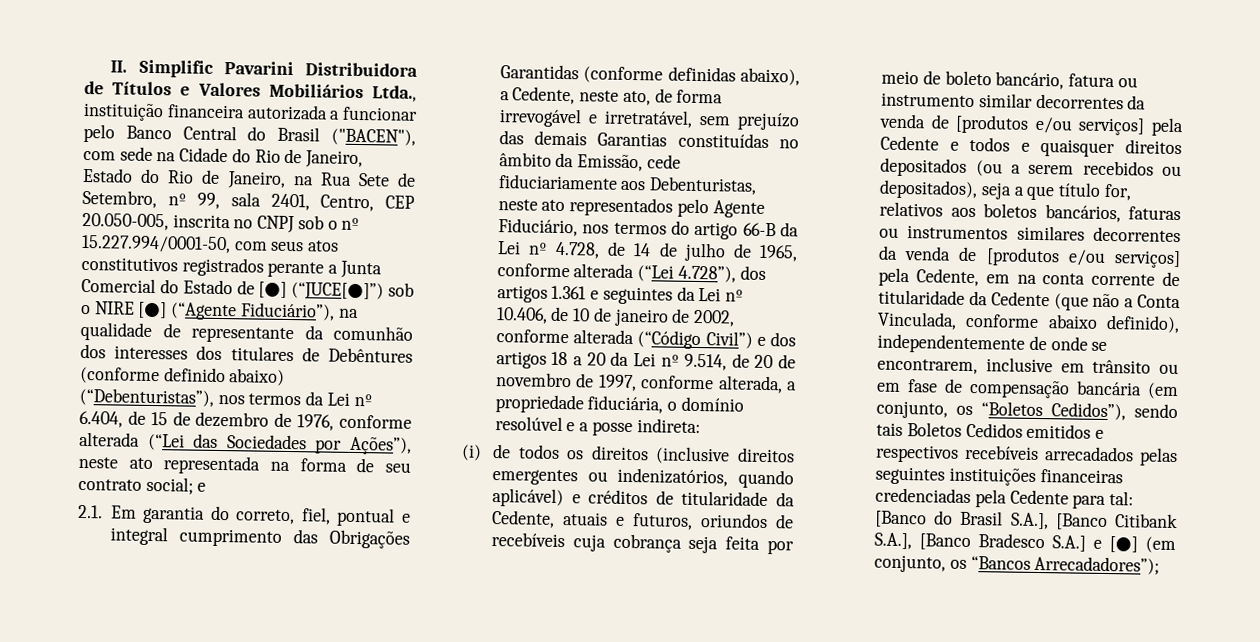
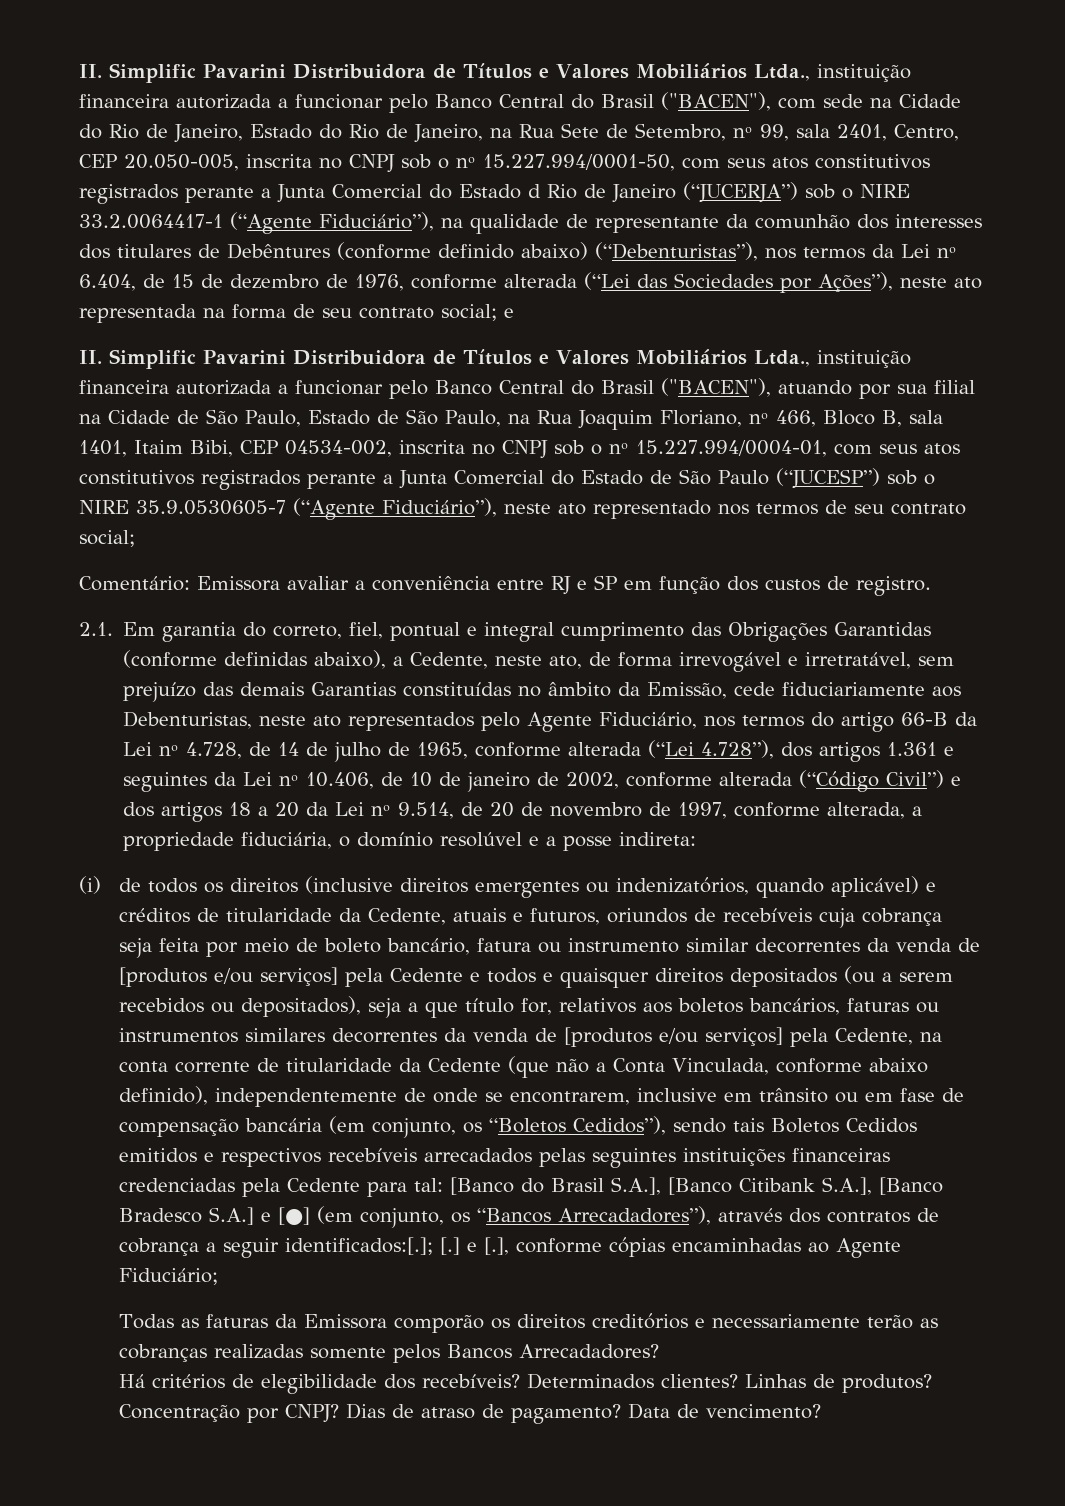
- II. Simplific Pavarini Distribuidora de Títulos e Valores Mobiliários Ltda., instituição financeira autorizada a funcionar pelo Banco Central do Brasil ("BACEN"), com sede na Cidade do Rio de Janeiro, Estado do Rio de Janeiro, na Rua Sete de Setembro, nº 99, sala 2401, Centro, CEP 20.050-005, inscrita no CNPJ sob o nº 15.227.994/0001-50, com seus atos constitutivos registrados perante a Junta Comercial do Estado de [●] (“JUCE[●]”) sob o NIRE [●] (“Agente Fiduciário”), na qualidade de representante da comunhão dos interesses dos titulares de Debêntures (conforme definido abaixo) (“Debenturistas”), nos termos da Lei nº 6.404, de 15 de dezembro de 1976, conforme alterada (“Lei das Sociedades por Ações”), neste ato representada na forma de seu contrato social;
+ II. Simplific Pavarini Distribuidora de Títulos e Valores Mobiliários Ltda., instituição financeira autorizada a funcionar pelo Banco Central do Brasil ("BACEN"), com sede na Cidade do Rio de Janeiro, Estado do Rio de Janeiro, na Rua Sete de Setembro, nº 99, sala 2401, Centro, CEP 20.050-005, inscrita no CNPJ sob o nº 15.227.994/0001-50, com seus atos constitutivos registrados perante a Junta Comercial do Estado d Rio de Janeiro (“JUCERJA”) sob o NIRE 33.2.0064417-1 (“Agente Fiduciário”), na qualidade de representante da comunhão dos interesses dos titulares de Debêntures (conforme definido abaixo) (“Debenturistas”), nos termos da Lei nº 6.404, de 15 de dezembro de 1976, conforme alterada (“Lei das Sociedades por Ações”), neste ato representada na forma de seu contrato social;
+ II. Simplific Pavarini Distribuidora de Títulos e Valores Mobiliários Ltda., instituição financeira autorizada a funcionar pelo Banco Central do Brasil ("BACEN"), atuando por sua filial na Cidade de São Paulo, Estado de São Paulo, na Rua Joaquim Floriano, nº 466, Bloco B, sala 1401, Itaim Bibi, CEP 04534-002, inscrita no CNPJ sob o nº 15.227.994/0004-01, com seus atos constitutivos registrados perante a Junta Comercial do Estado de São Paulo (“JUCESP”) sob o NIRE 35.9.0530605-7 (“Agente Fiduciário”), neste ato representado nos termos de seu contrato social;
+ Comentário: Emissora avaliar a conveniência entre RJ e SP em função dos custos de registro.
- (i) de todos os direitos (inclusive direitos emergentes ou indenizatórios, quando aplicável) e créditos de titularidade da Cedente, atuais e futuros, oriundos de recebíveis cuja cobrança seja feita por meio de boleto bancário, fatura ou instrumento similar decorrentes da venda de [produtos e/ou serviços] pela Cedente e todos e quaisquer direitos depositados (ou a serem recebidos ou depositados), seja a que título for, relativos aos boletos bancários, faturas ou instrumentos similares decorrentes da venda de [produtos e/ou serviços] pela Cedente, em na conta corrente de titularidade da Cedente (que não a Conta Vinculada, conforme abaixo definido), independentemente de onde se encontrarem, inclusive em trânsito ou em fase de compensação bancária (em conjunto, os “Boletos Cedidos”), sendo tais Boletos Cedidos emitidos e respectivos recebíveis arrecadados pelas seguintes instituições financeiras credenciadas pela Cedente para tal:
+ (i) de todos os direitos (inclusive direitos emergentes ou indenizatórios, quando aplicável) e créditos de titularidade da Cedente, atuais e futuros, oriundos de recebíveis cuja cobrança seja feita por meio de boleto bancário, fatura ou instrumento similar decorrentes da venda de [produtos e/ou serviços] pela Cedente e todos e quaisquer direitos depositados (ou a serem recebidos ou depositados), seja a que título for, relativos aos boletos bancários, faturas ou instrumentos similares decorrentes da venda de [produtos e/ou serviços] pela Cedente, na conta corrente de titularidade da Cedente (que não a Conta Vinculada, conforme abaixo definido), independentemente de onde se encontrarem, inclusive em trânsito ou em fase de compensação bancária (em conjunto, os “Boletos Cedidos”), sendo tais Boletos Cedidos emitidos e respectivos recebíveis arrecadados pelas seguintes instituições financeiras credenciadas pela Cedente para tal:
- [Banco do Brasil S.A.], [Banco Citibank S.A.], [Banco Bradesco S.A.] e [●] (em conjunto, os “Bancos Arrecadadores”);
+ [Banco do Brasil S.A.], [Banco Citibank S.A.], [Banco Bradesco S.A.] e [●] (em conjunto, os “Bancos Arrecadadores”), através dos contratos de cobrança a seguir identificados:[.]; [.] e [.], conforme cópias encaminhadas ao Agente Fiduciário;
+ Todas as faturas da Emissora comporão os direitos creditórios e necessariamente terão as cobranças realizadas somente pelos Bancos Arrecadadores?
+ Há critérios de elegibilidade dos recebíveis? Determinados clientes? Linhas de produtos? Concentração por CNPJ? Dias de atraso de pagamento? Data de vencimento?

